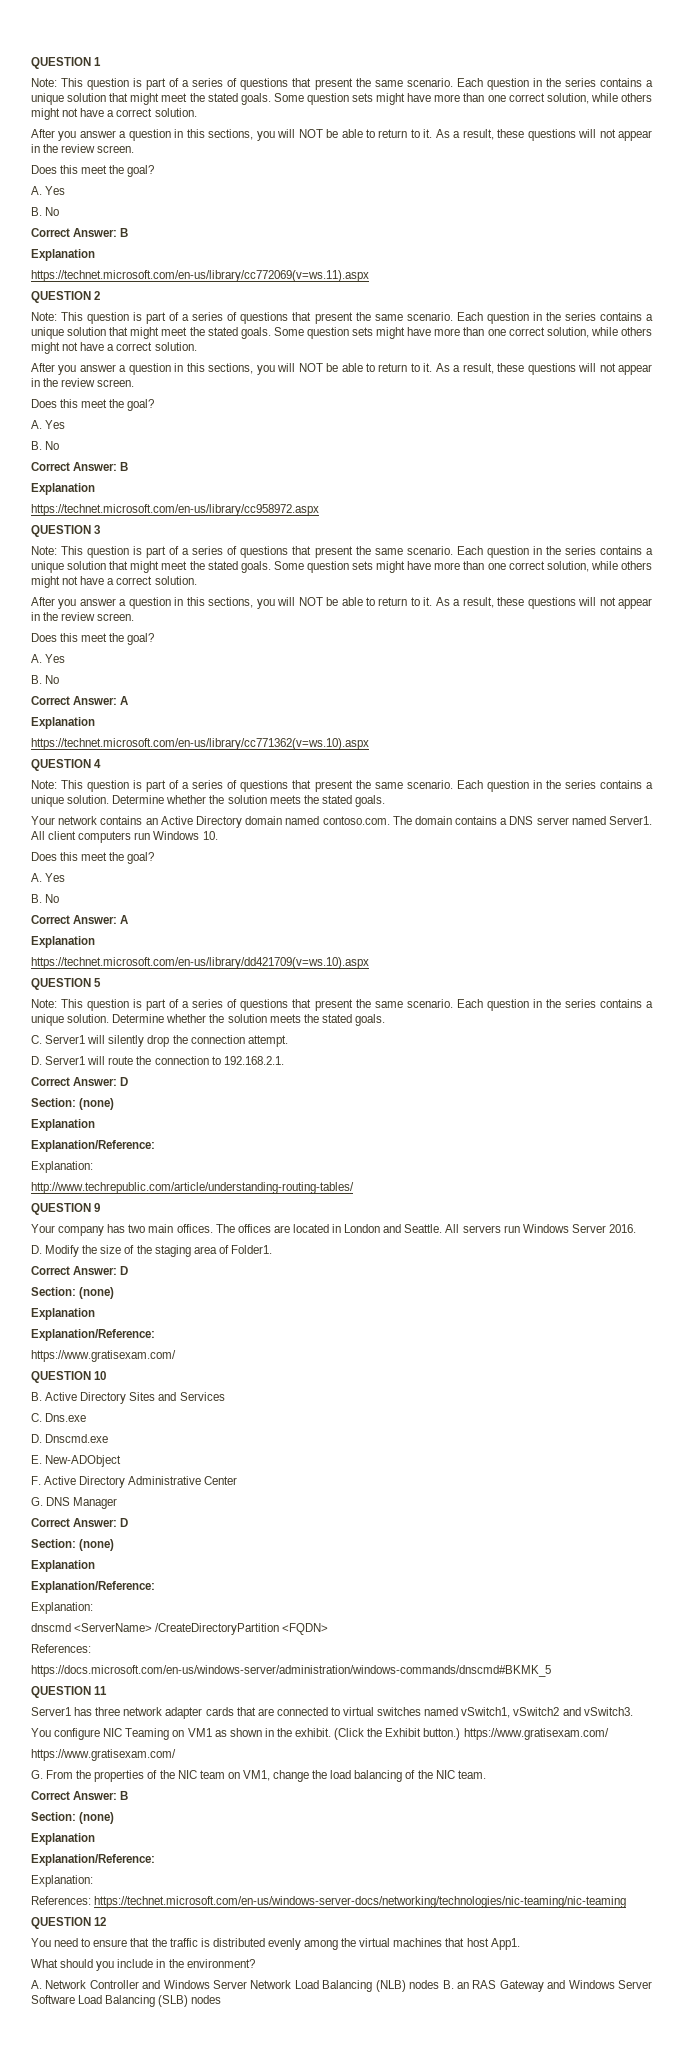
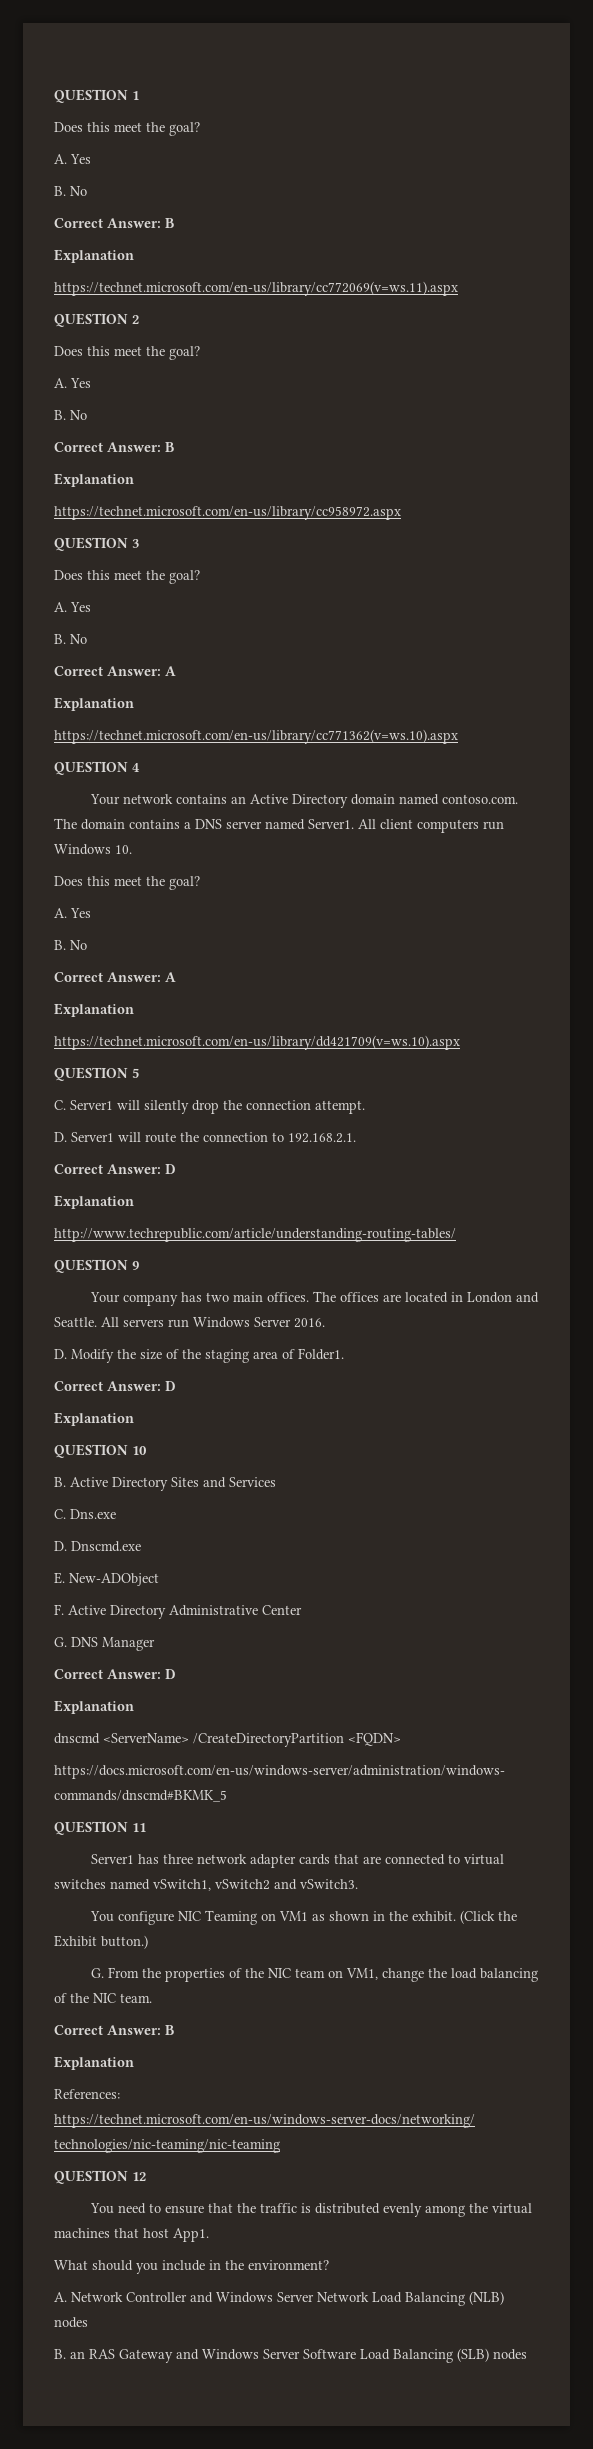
  QUESTION 1
- Note: This question is part of a series of questions that present the same scenario. Each question in the series contains a unique solution that might meet the stated goals. Some question sets might have more than one correct solution, while others might not have a correct solution.
- After you answer a question in this sections, you will NOT be able to return to it. As a result, these questions will not appear in the review screen.
  QUESTION 2
- Note: This question is part of a series of questions that present the same scenario. Each question in the series contains a unique solution that might meet the stated goals. Some question sets might have more than one correct solution, while others might not have a correct solution.
- After you answer a question in this sections, you will NOT be able to return to it. As a result, these questions will not appear in the review screen.
  QUESTION 3
- Note: This question is part of a series of questions that present the same scenario. Each question in the series contains a unique solution that might meet the stated goals. Some question sets might have more than one correct solution, while others might not have a correct solution.
- After you answer a question in this sections, you will NOT be able to return to it. As a result, these questions will not appear in the review screen.
  QUESTION 4
- Note: This question is part of a series of questions that present the same scenario. Each question in the series contains a unique solution. Determine whether the solution meets the stated goals.
  QUESTION 5
- Note: This question is part of a series of questions that present the same scenario. Each question in the series contains a unique solution. Determine whether the solution meets the stated goals.
  D. Server1 will route the connection to 192.168.2.1.
  Correct Answer: D
- Section: (none)
  Explanation
- Explanation/Reference:
- Explanation:
  D. Modify the size of the staging area of Folder1.
  Correct Answer: D
- Section: (none)
  Explanation
- Explanation/Reference:
- https://www.gratisexam.com/
  G. DNS Manager
  Correct Answer: D
- Section: (none)
  Explanation
- Explanation/Reference:
- Explanation:
  dnscmd <ServerName> /CreateDirectoryPartition <FQDN>
- References:
- (Click the Exhibit button.) https://www.gratisexam.com/
- https://www.gratisexam.com/
+ (Click the Exhibit button.)
  G. From the properties of the NIC team on VM1, change the load balancing of the NIC team.
  Correct Answer: B
- Section: (none)
  Explanation
- Explanation/Reference:
- Explanation:
- A. Network Controller and Windows Server Network Load Balancing (NLB) nodes B. an RAS Gateway and Windows Server Software Load Balancing (SLB) nodes
+ A. Network Controller and Windows Server Network Load Balancing (NLB) nodes
+ B. an RAS Gateway and Windows Server Software Load Balancing (SLB) nodes

